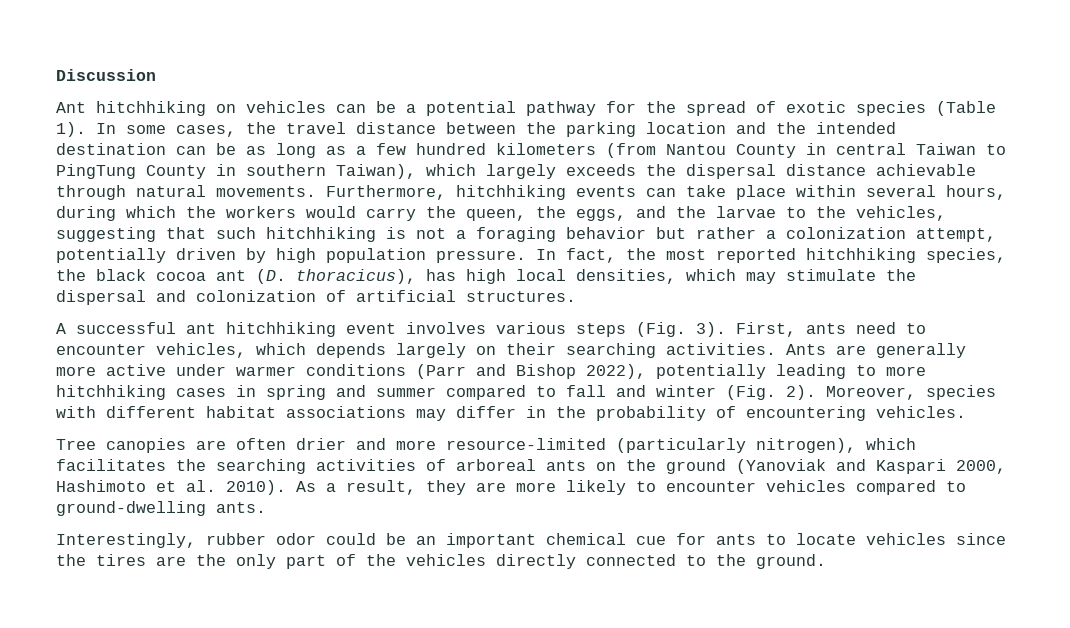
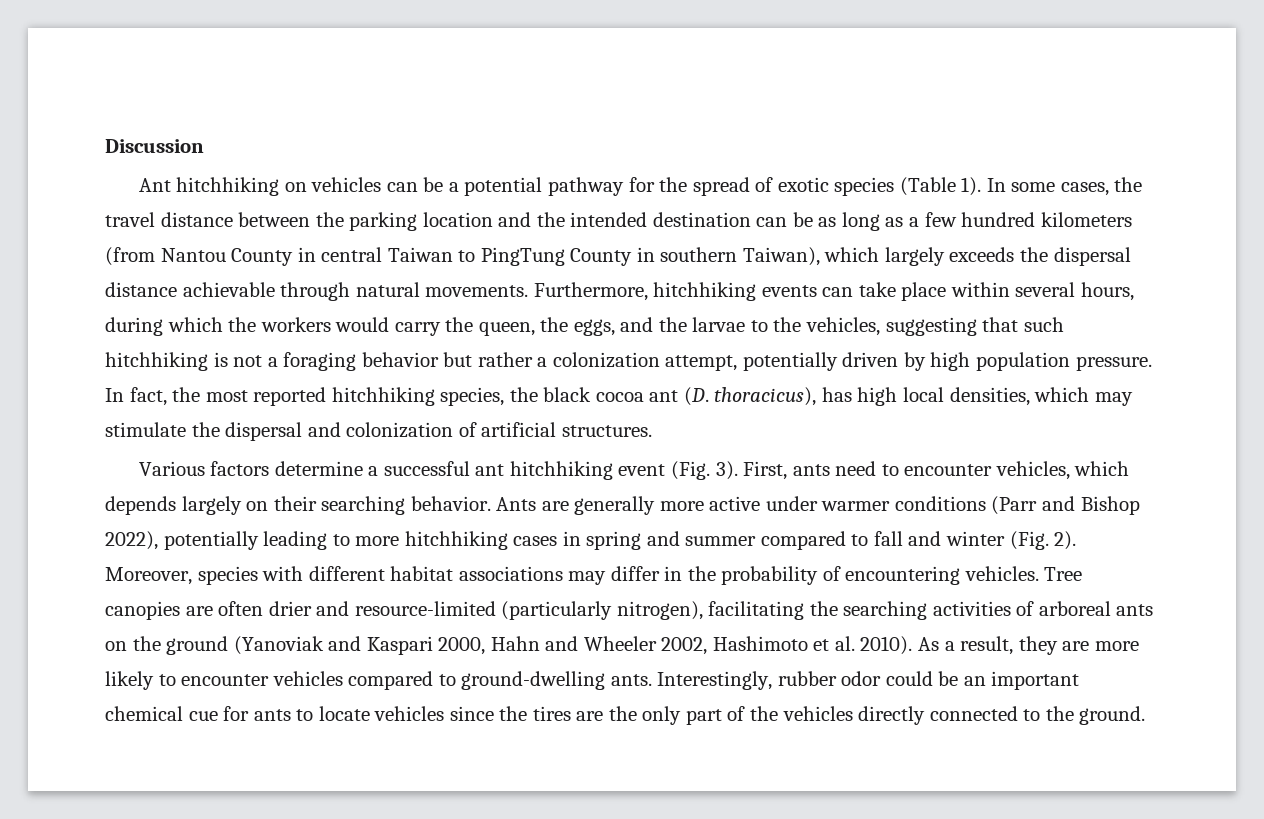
- A successful ant hitchhiking event involves various steps (Fig. 3).
+ Various factors determine a successful ant hitchhiking event (Fig. 3).
- First, ants need to encounter vehicles, which depends largely on their searching activities.
+ First, ants need to encounter vehicles, which depends largely on their searching behavior.
- Moreover, species with different habitat associations may differ in the probability of encountering vehicles.
- Tree canopies are often drier and more resource-limited (particularly nitrogen), which facilitates the searching activities of arboreal ants on the ground (Yanoviak and Kaspari 2000, Hashimoto et al. 2010).
+ Moreover, species with different habitat associations may differ in the probability of encountering vehicles. Tree canopies are often drier and resource-limited (particularly nitrogen), facilitating the searching activities of arboreal ants on the ground (Yanoviak and Kaspari 2000, Hahn and Wheeler 2002, Hashimoto et al. 2010).
- As a result, they are more likely to encounter vehicles compared to ground-dwelling ants.
- Interestingly, rubber odor could be an important chemical cue for ants to locate vehicles since the tires are the only part of the vehicles directly connected to the ground.
+ As a result, they are more likely to encounter vehicles compared to ground-dwelling ants. Interestingly, rubber odor could be an important chemical cue for ants to locate vehicles since the tires are the only part of the vehicles directly connected to the ground.

